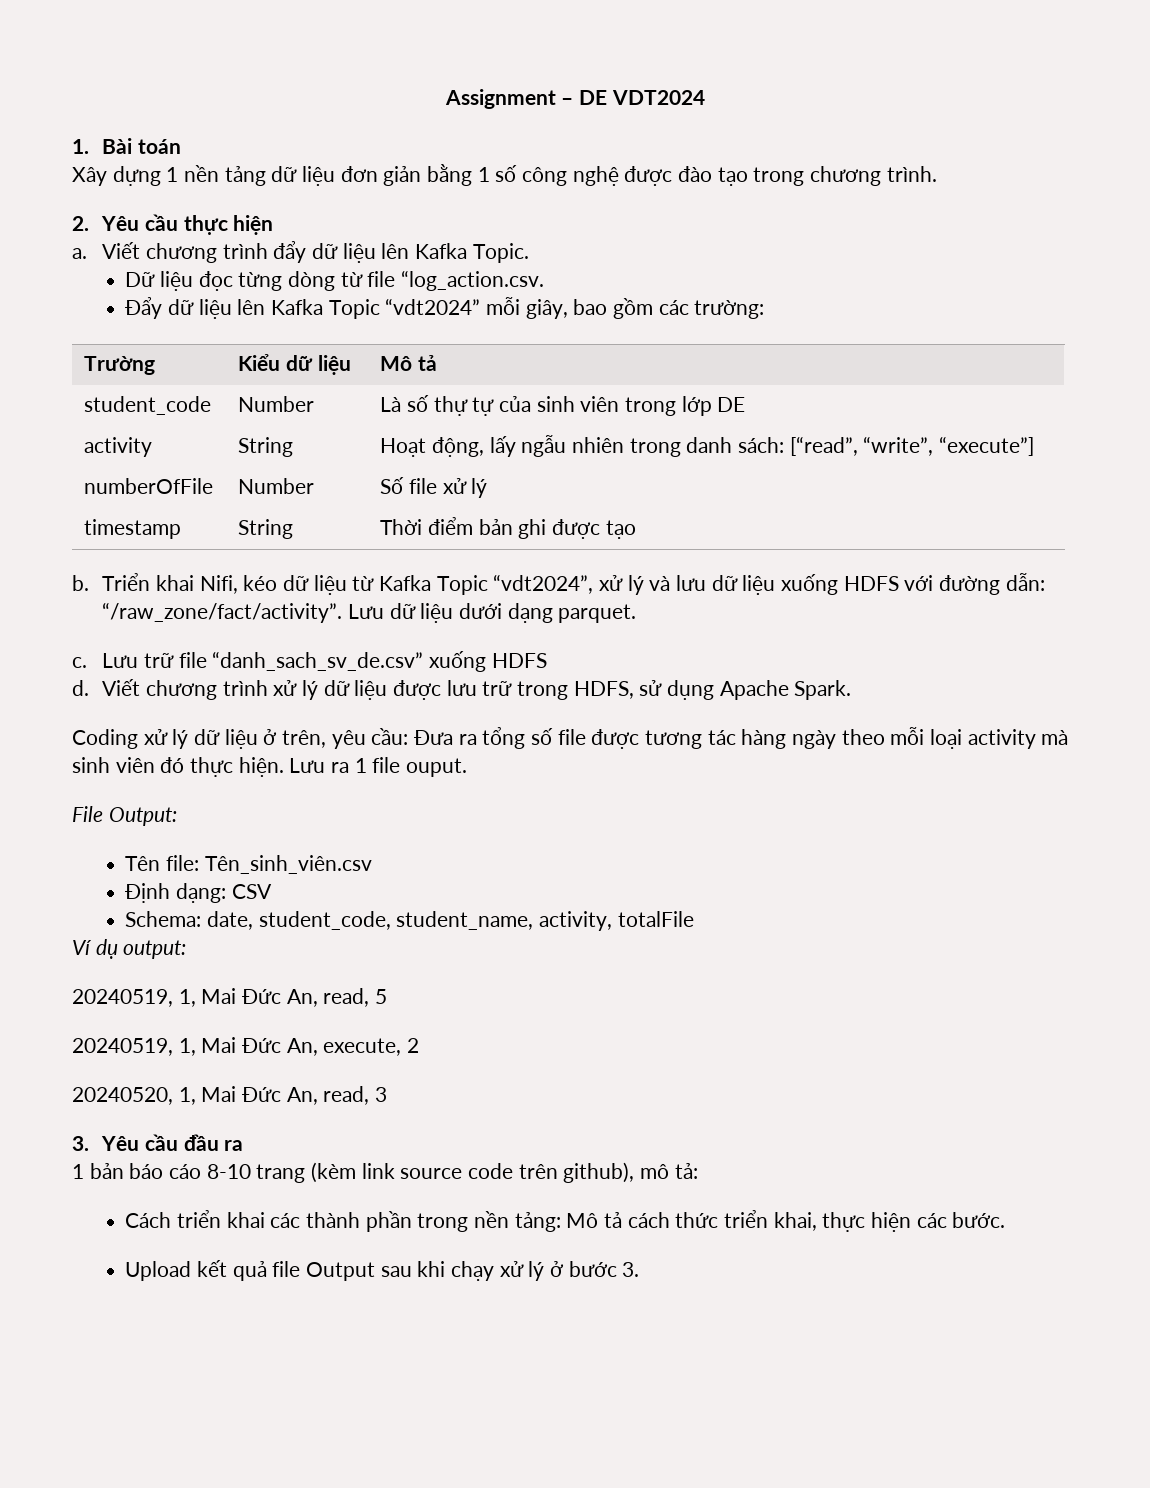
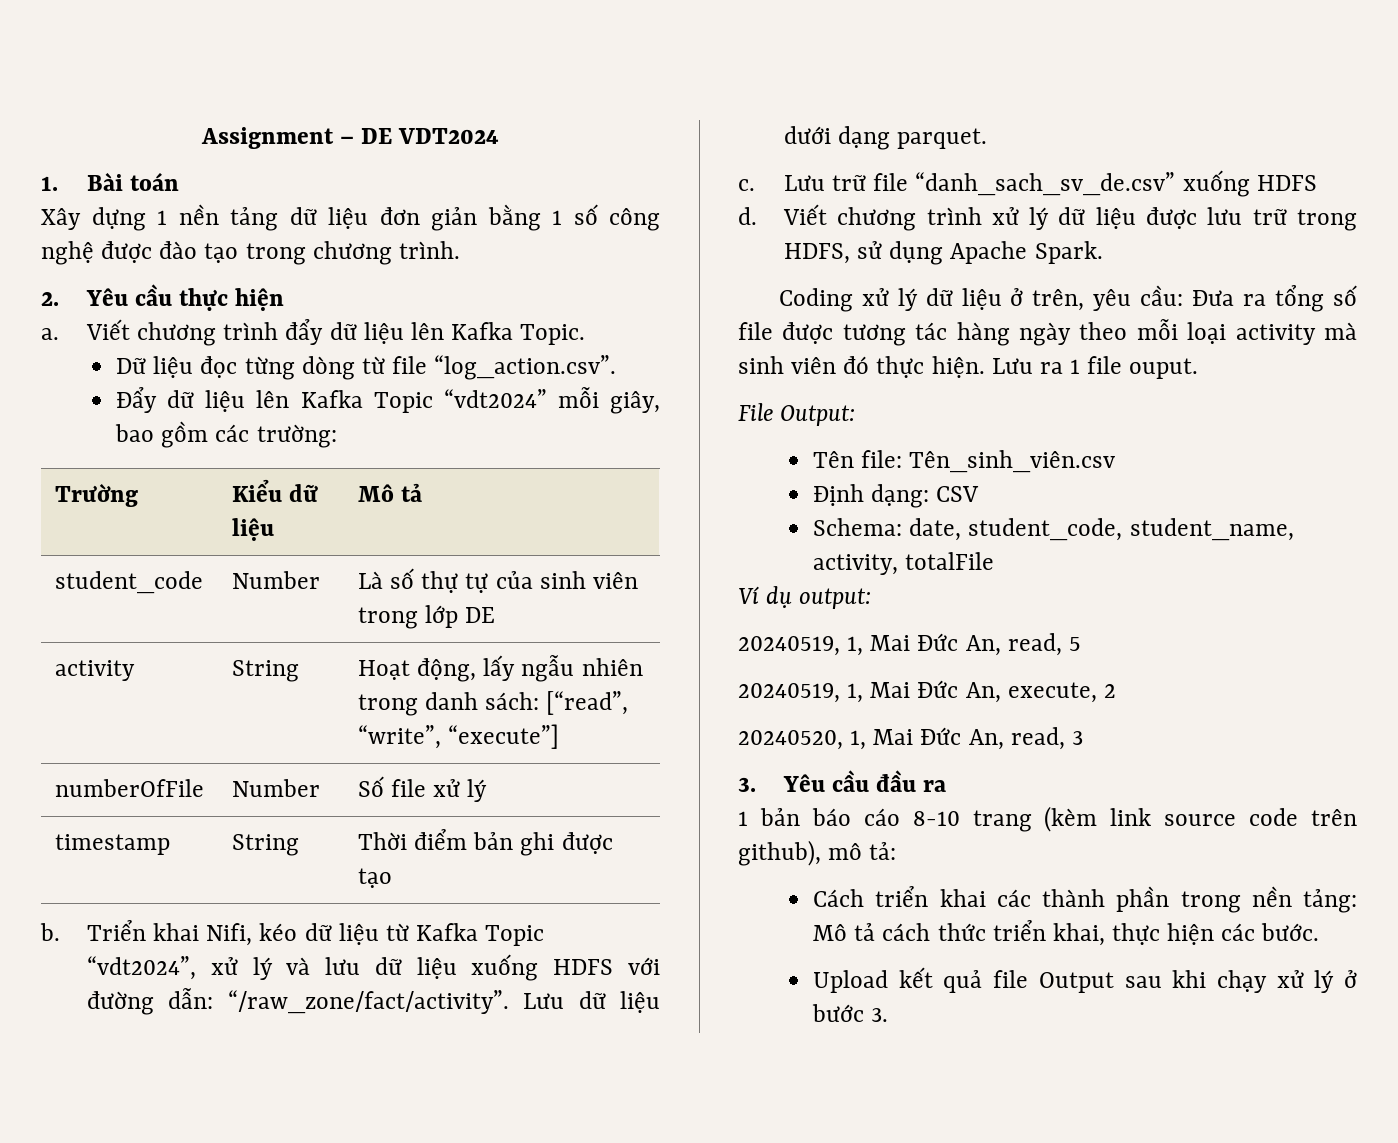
- Dữ liệu đọc từng dòng từ file “log_action.csv.
+ Dữ liệu đọc từng dòng từ file “log_action.csv”.

